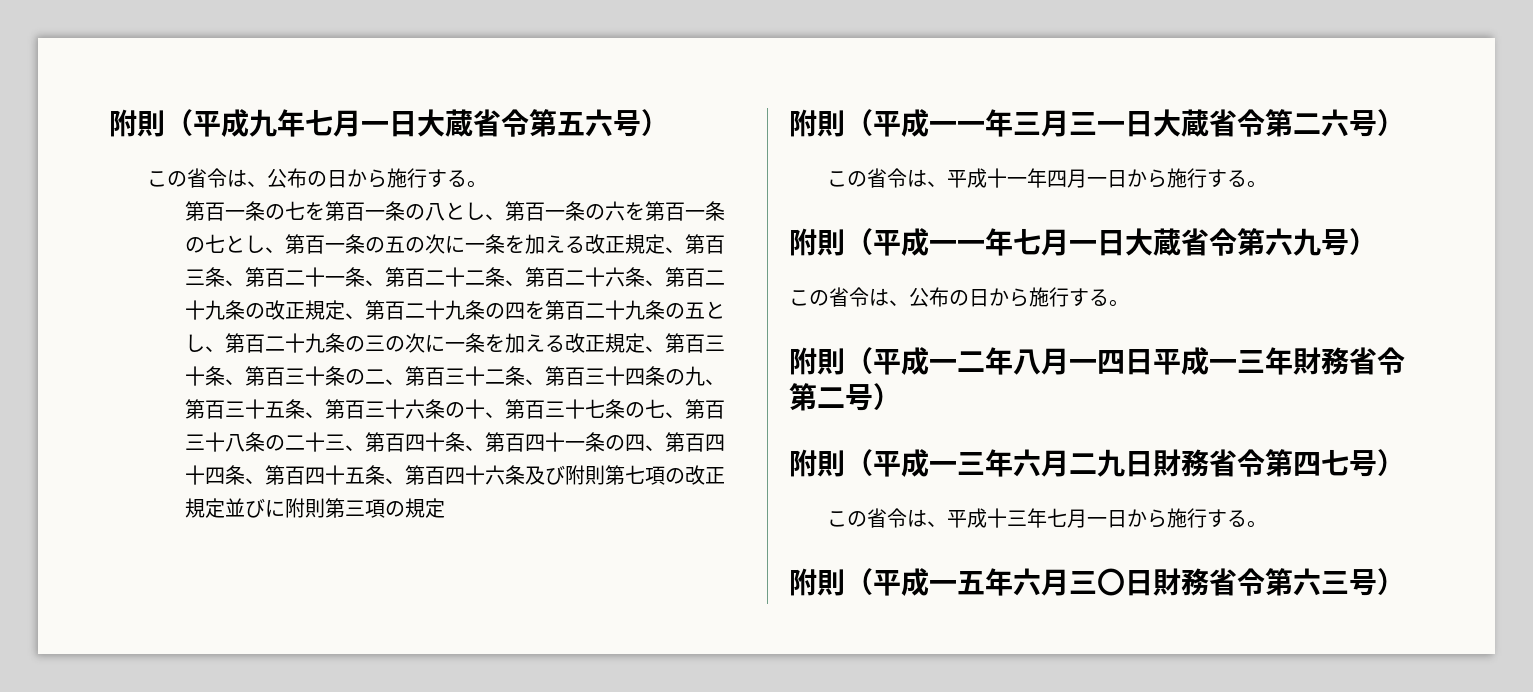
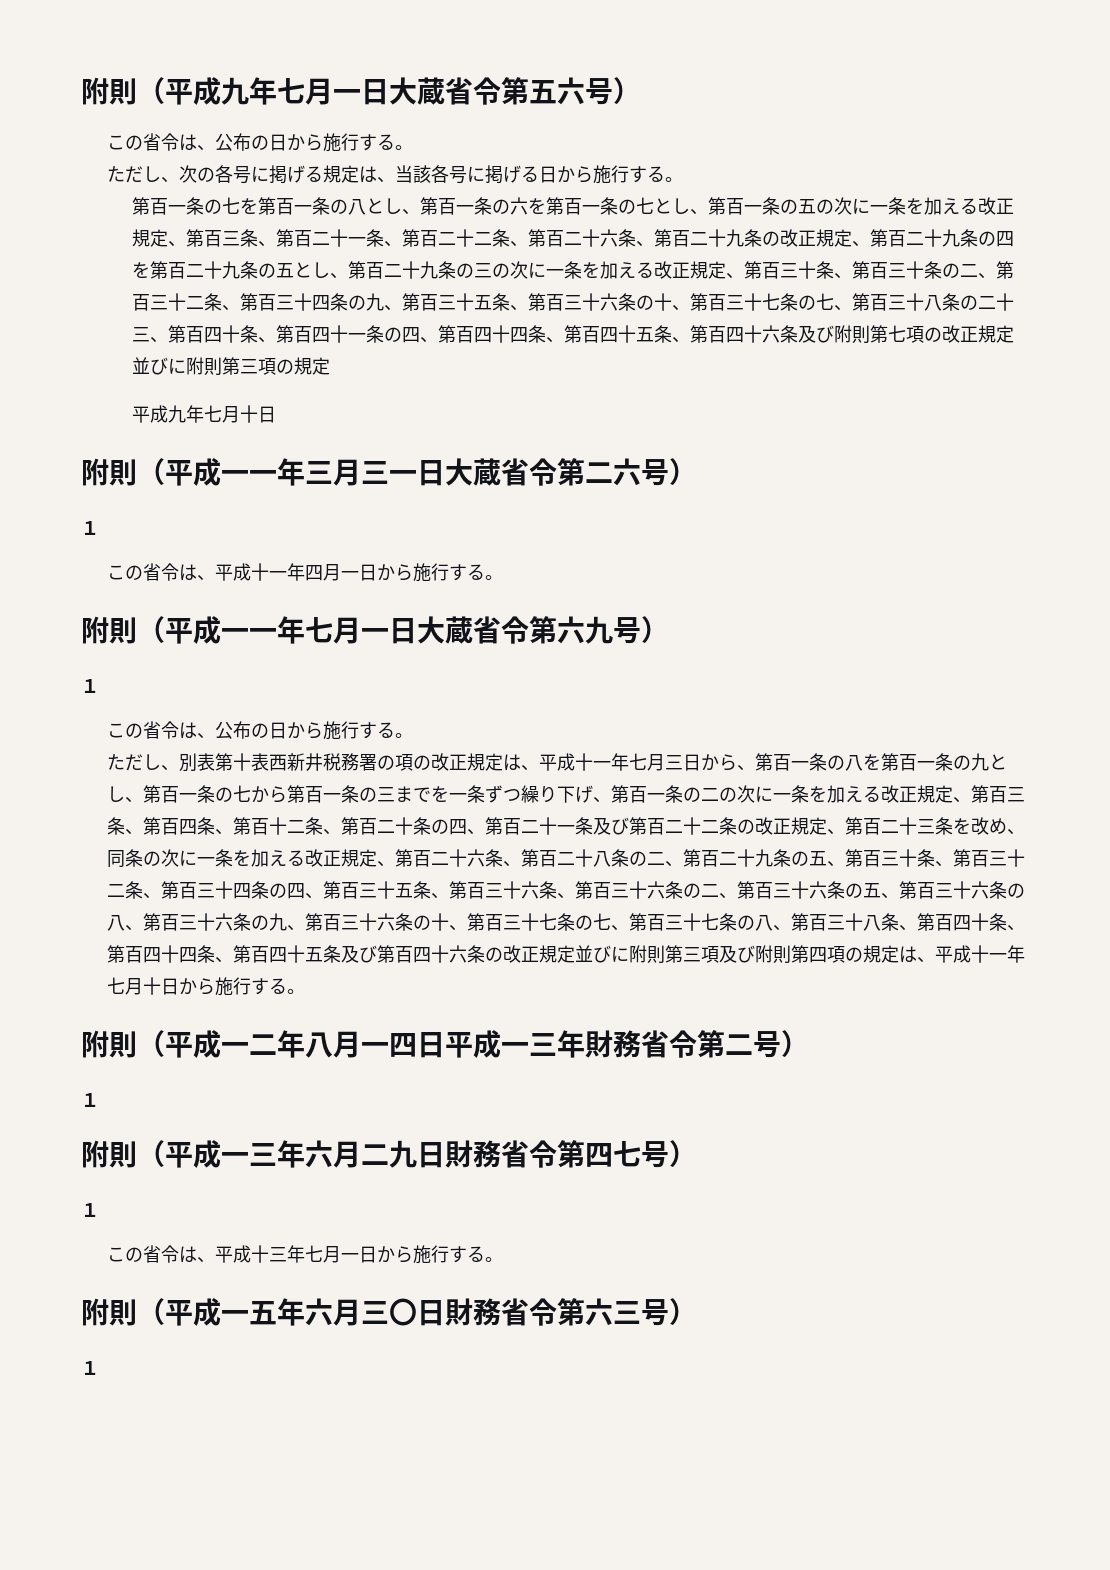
+ ただし、次の各号に掲げる規定は、当該各号に掲げる日から施行する。
+ 平成九年七月十日
  附則（平成一一年三月三一日大蔵省令第二六号）
+ １
  附則（平成一一年七月一日大蔵省令第六九号）
+ １
  この省令は、公布の日から施行する。
+ ただし、別表第十表西新井税務署の項の改正規定は、平成十一年七月三日から、第百一条の八を第百一条の九とし、第百一条の七から第百一条の三までを一条ずつ繰り下げ、第百一条の二の次に一条を加える改正規定、第百三条、第百四条、第百十二条、第百二十条の四、第百二十一条及び第百二十二条の改正規定、第百二十三条を改め、同条の次に一条を加える改正規定、第百二十六条、第百二十八条の二、第百二十九条の五、第百三十条、第百三十二条、第百三十四条の四、第百三十五条、第百三十六条、第百三十六条の二、第百三十六条の五、第百三十六条の八、第百三十六条の九、第百三十六条の十、第百三十七条の七、第百三十七条の八、第百三十八条、第百四十条、第百四十四条、第百四十五条及び第百四十六条の改正規定並びに附則第三項及び附則第四項の規定は、平成十一年七月十日から施行する。
  附則（平成一二年八月一四日平成一三年財務省令第二号）
+ １
  附則（平成一三年六月二九日財務省令第四七号）
+ １
  附則（平成一五年六月三〇日財務省令第六三号）
+ １

